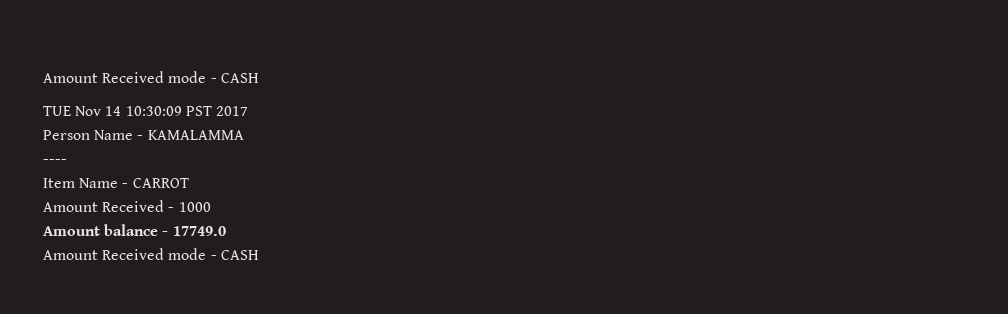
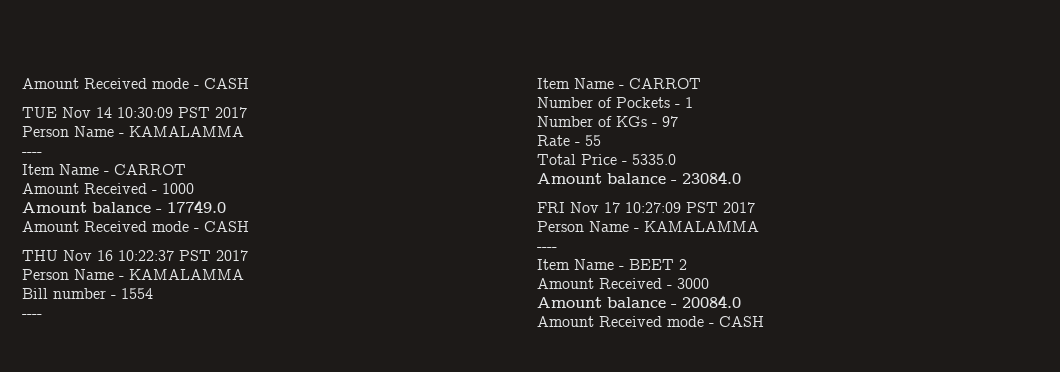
+ THU Nov 16 10:22:37 PST 2017
+ Person Name - KAMALAMMA
+ Bill number - 1554
+ ----
+ Item Name - CARROT
+ Number of Pockets - 1
+ Number of KGs - 97
+ Rate - 55
+ Total Price - 5335.0
+ Amount balance - 23084.0
+ FRI Nov 17 10:27:09 PST 2017
+ Person Name - KAMALAMMA
+ ----
+ Item Name - BEET 2
+ Amount Received - 3000
+ Amount balance - 20084.0
+ Amount Received mode - CASH

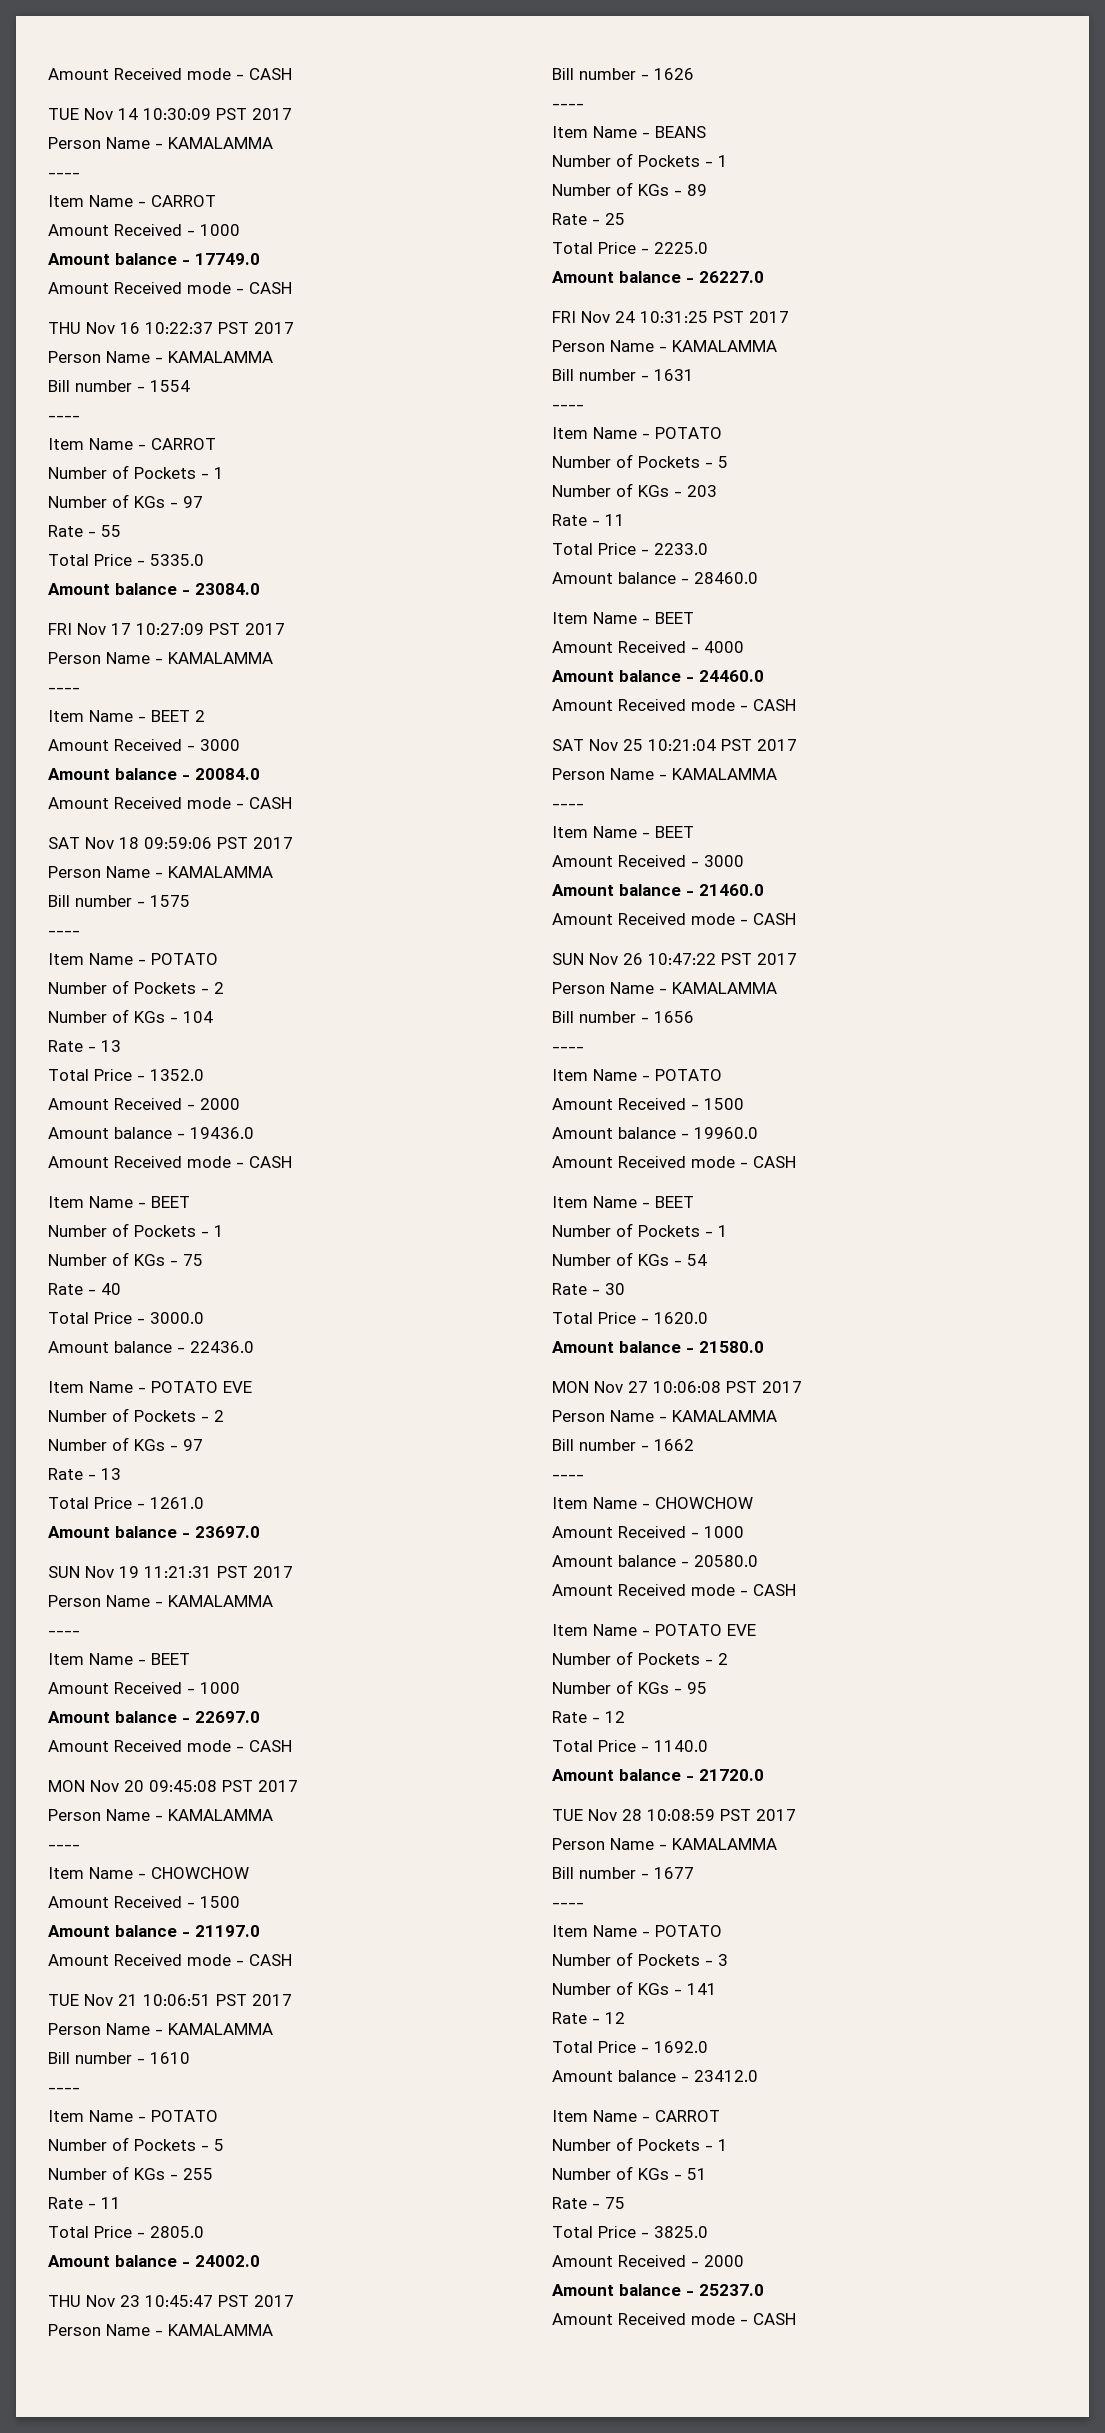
+ SAT Nov 18 09:59:06 PST 2017
+ Person Name - KAMALAMMA
+ Bill number - 1575
+ ----
+ Item Name - POTATO
+ Number of Pockets - 2
+ Number of KGs - 104
+ Rate - 13
+ Total Price - 1352.0
+ Amount Received - 2000
+ Amount balance - 19436.0
+ Amount Received mode - CASH
+ Item Name - BEET
+ Number of Pockets - 1
+ Number of KGs - 75
+ Rate - 40
+ Total Price - 3000.0
+ Amount balance - 22436.0
+ Item Name - POTATO EVE
+ Number of Pockets - 2
+ Number of KGs - 97
+ Rate - 13
+ Total Price - 1261.0
+ Amount balance - 23697.0
+ SUN Nov 19 11:21:31 PST 2017
+ Person Name - KAMALAMMA
+ ----
+ Item Name - BEET
+ Amount Received - 1000
+ Amount balance - 22697.0
+ Amount Received mode - CASH
+ MON Nov 20 09:45:08 PST 2017
+ Person Name - KAMALAMMA
+ ----
+ Item Name - CHOWCHOW
+ Amount Received - 1500
+ Amount balance - 21197.0
+ Amount Received mode - CASH
+ TUE Nov 21 10:06:51 PST 2017
+ Person Name - KAMALAMMA
+ Bill number - 1610
+ ----
+ Item Name - POTATO
+ Number of Pockets - 5
+ Number of KGs - 255
+ Rate - 11
+ Total Price - 2805.0
+ Amount balance - 24002.0
+ THU Nov 23 10:45:47 PST 2017
+ Person Name - KAMALAMMA
+ Bill number - 1626
+ ----
+ Item Name - BEANS
+ Number of Pockets - 1
+ Number of KGs - 89
+ Rate - 25
+ Total Price - 2225.0
+ Amount balance - 26227.0
+ FRI Nov 24 10:31:25 PST 2017
+ Person Name - KAMALAMMA
+ Bill number - 1631
+ ----
+ Item Name - POTATO
+ Number of Pockets - 5
+ Number of KGs - 203
+ Rate - 11
+ Total Price - 2233.0
+ Amount balance - 28460.0
+ Item Name - BEET
+ Amount Received - 4000
+ Amount balance - 24460.0
+ Amount Received mode - CASH
+ SAT Nov 25 10:21:04 PST 2017
+ Person Name - KAMALAMMA
+ ----
+ Item Name - BEET
+ Amount Received - 3000
+ Amount balance - 21460.0
+ Amount Received mode - CASH
+ SUN Nov 26 10:47:22 PST 2017
+ Person Name - KAMALAMMA
+ Bill number - 1656
+ ----
+ Item Name - POTATO
+ Amount Received - 1500
+ Amount balance - 19960.0
+ Amount Received mode - CASH
+ Item Name - BEET
+ Number of Pockets - 1
+ Number of KGs - 54
+ Rate - 30
+ Total Price - 1620.0
+ Amount balance - 21580.0
+ MON Nov 27 10:06:08 PST 2017
+ Person Name - KAMALAMMA
+ Bill number - 1662
+ ----
+ Item Name - CHOWCHOW
+ Amount Received - 1000
+ Amount balance - 20580.0
+ Amount Received mode - CASH
+ Item Name - POTATO EVE
+ Number of Pockets - 2
+ Number of KGs - 95
+ Rate - 12
+ Total Price - 1140.0
+ Amount balance - 21720.0
+ TUE Nov 28 10:08:59 PST 2017
+ Person Name - KAMALAMMA
+ Bill number - 1677
+ ----
+ Item Name - POTATO
+ Number of Pockets - 3
+ Number of KGs - 141
+ Rate - 12
+ Total Price - 1692.0
+ Amount balance - 23412.0
+ Item Name - CARROT
+ Number of Pockets - 1
+ Number of KGs - 51
+ Rate - 75
+ Total Price - 3825.0
+ Amount Received - 2000
+ Amount balance - 25237.0
+ Amount Received mode - CASH

